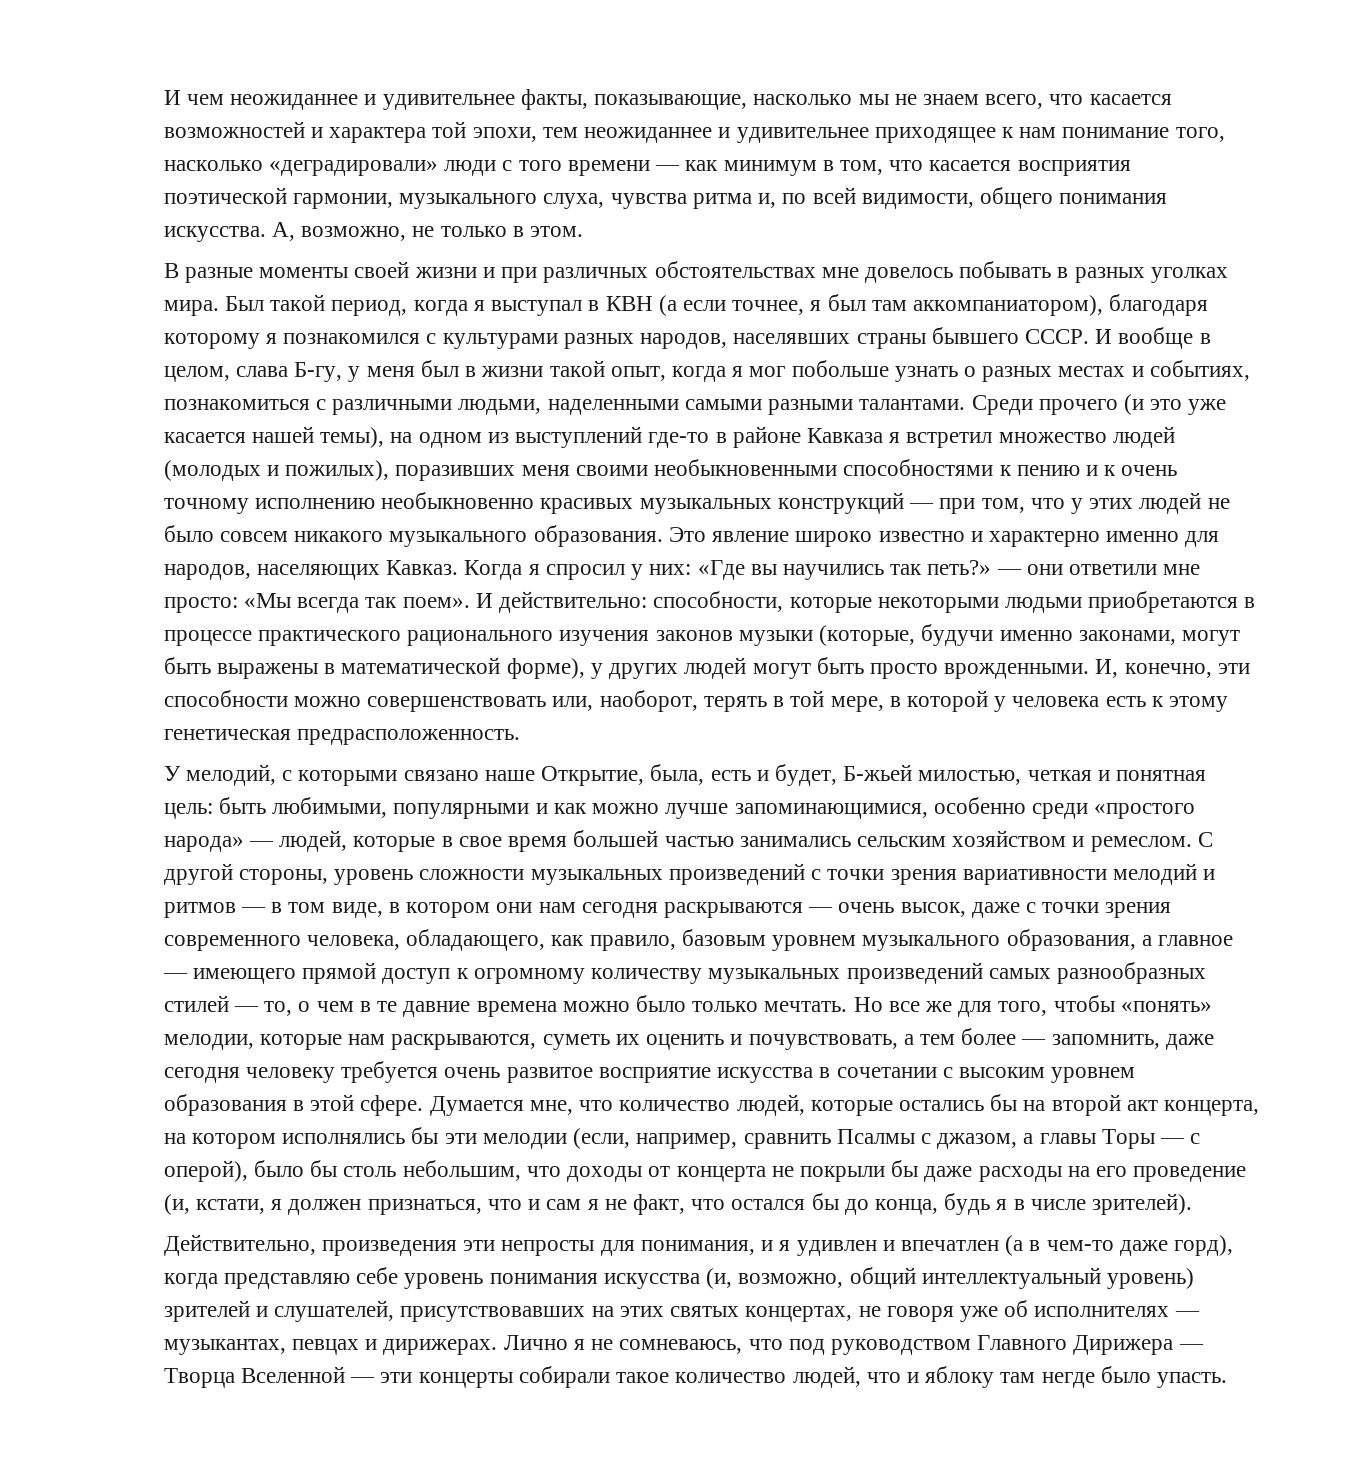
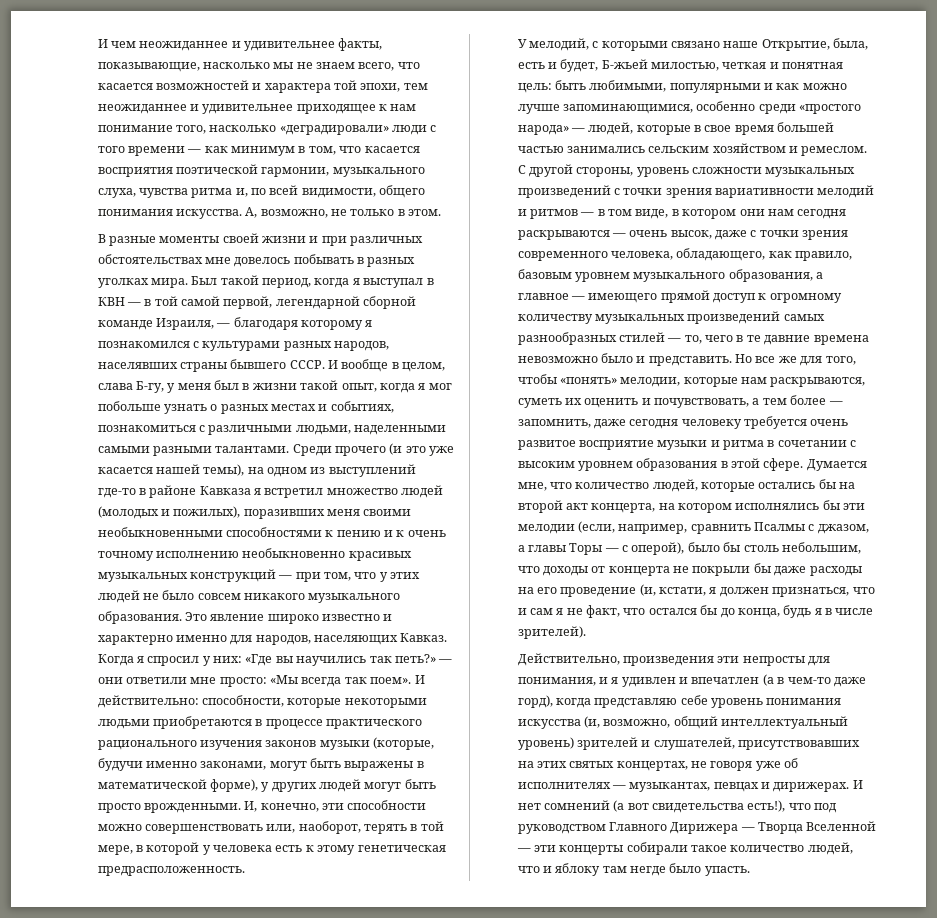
- Был такой период, когда я выступал в КВН (а если точнее, я был там аккомпаниатором), благодаря которому я познакомился с культурами разных народов, населявших страны бывшего СССР.
+ Был такой период, когда я выступал в КВН — в той самой первой, легендарной сборной команде Израиля, — благодаря которому я познакомился с культурами разных народов, населявших страны бывшего СССР.
- С другой стороны, уровень сложности музыкальных произведений с точки зрения вариативности мелодий и ритмов — в том виде, в котором они нам сегодня раскрываются — очень высок, даже с точки зрения современного человека, обладающего, как правило, базовым уровнем музыкального образования, а главное — имеющего прямой доступ к огромному количеству музыкальных произведений самых разнообразных стилей — то, о чем в те давние времена можно было только мечтать.
+ С другой стороны, уровень сложности музыкальных произведений с точки зрения вариативности мелодий и ритмов — в том виде, в котором они нам сегодня раскрываются — очень высок, даже с точки зрения современного человека, обладающего, как правило, базовым уровнем музыкального образования, а главное — имеющего прямой доступ к огромному количеству музыкальных произведений самых разнообразных стилей — то, чего в те давние времена невозможно было и представить.
- Но все же для того, чтобы «понять» мелодии, которые нам раскрываются, суметь их оценить и почувствовать, а тем более — запомнить, даже сегодня человеку требуется очень развитое восприятие искусства в сочетании с высоким уровнем образования в этой сфере.
+ Но все же для того, чтобы «понять» мелодии, которые нам раскрываются, суметь их оценить и почувствовать, а тем более — запомнить, даже сегодня человеку требуется очень развитое восприятие музыки и ритма в сочетании с высоким уровнем образования в этой сфере.
- Лично я не сомневаюсь, что под руководством Главного Дирижера — Творца Вселенной — эти концерты собирали такое количество людей, что и яблоку там негде было упасть.
+ И нет сомнений (а вот свидетельства есть!), что под руководством Главного Дирижера — Творца Вселенной — эти концерты собирали такое количество людей, что и яблоку там негде было упасть.

